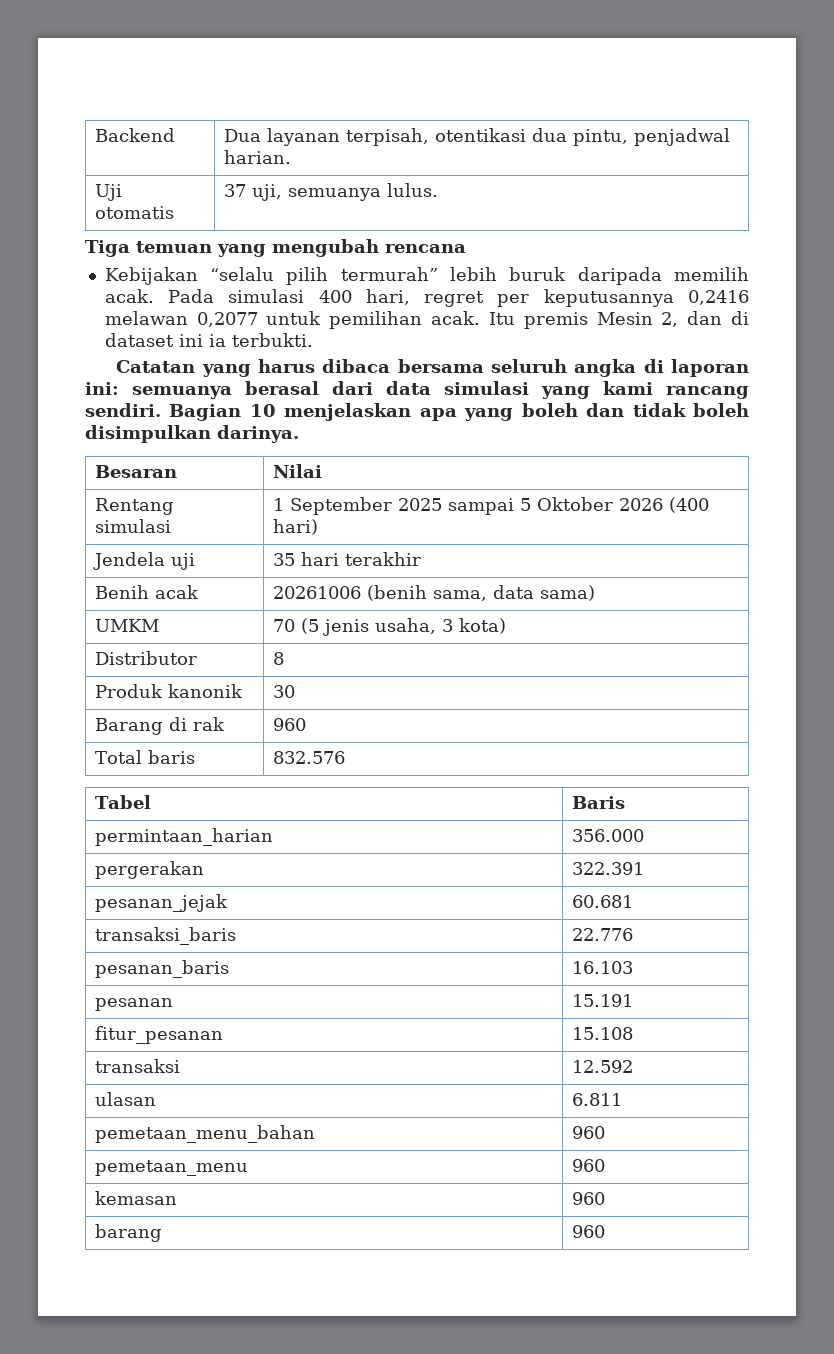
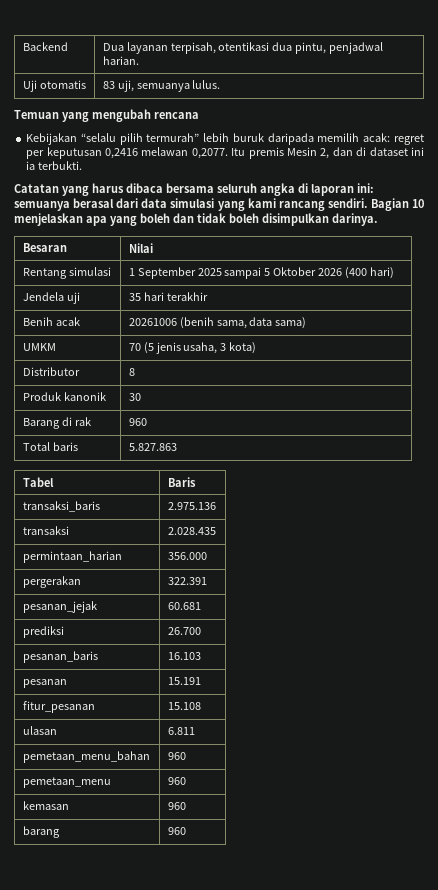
- Uji otomatis | 37 uji, semuanya lulus.
+ Uji otomatis | 83 uji, semuanya lulus.
- Tiga temuan yang mengubah rencana
+ Temuan yang mengubah rencana
- Kebijakan “selalu pilih termurah” lebih buruk daripada memilih acak. Pada simulasi 400 hari, regret per keputusannya 0,2416 melawan 0,2077 untuk pemilihan acak.
+ Kebijakan “selalu pilih termurah” lebih buruk daripada memilih acak: regret per keputusan 0,2416 melawan 0,2077.
- Total baris | 832.576
+ Total baris | 5.827.863
+ transaksi_baris | 2.975.136
+ transaksi | 2.028.435
- transaksi_baris | 22.776
+ prediksi | 26.700
- transaksi | 12.592

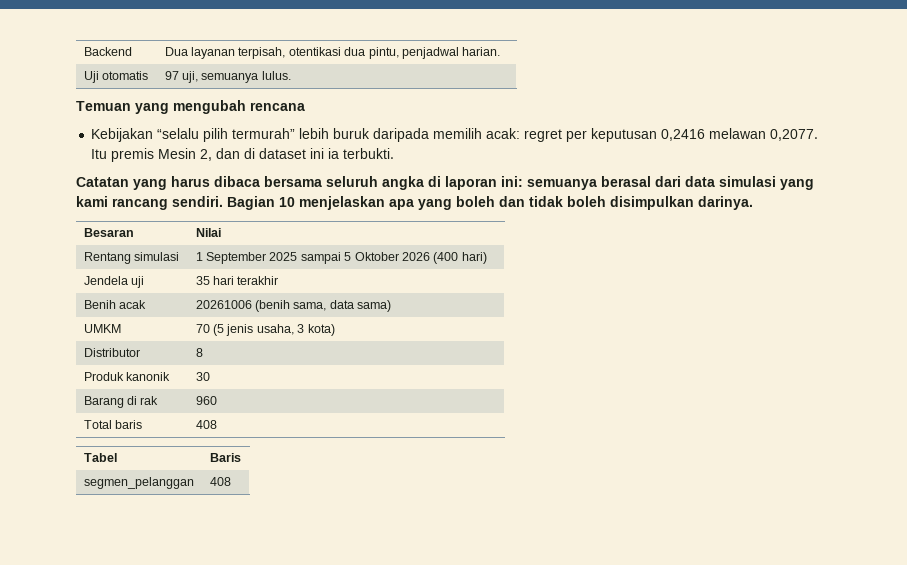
- Uji otomatis | 83 uji, semuanya lulus.
+ Uji otomatis | 97 uji, semuanya lulus.
- Total baris | 5.827.863
+ Total baris | 408
- transaksi_baris | 2.975.136
- transaksi | 2.028.435
- permintaan_harian | 356.000
- pergerakan | 322.391
- pesanan_jejak | 60.681
- prediksi | 26.700
- pesanan_baris | 16.103
- pesanan | 15.191
- fitur_pesanan | 15.108
- ulasan | 6.811
- pemetaan_menu_bahan | 960
- pemetaan_menu | 960
- kemasan | 960
- barang | 960
+ segmen_pelanggan | 408

